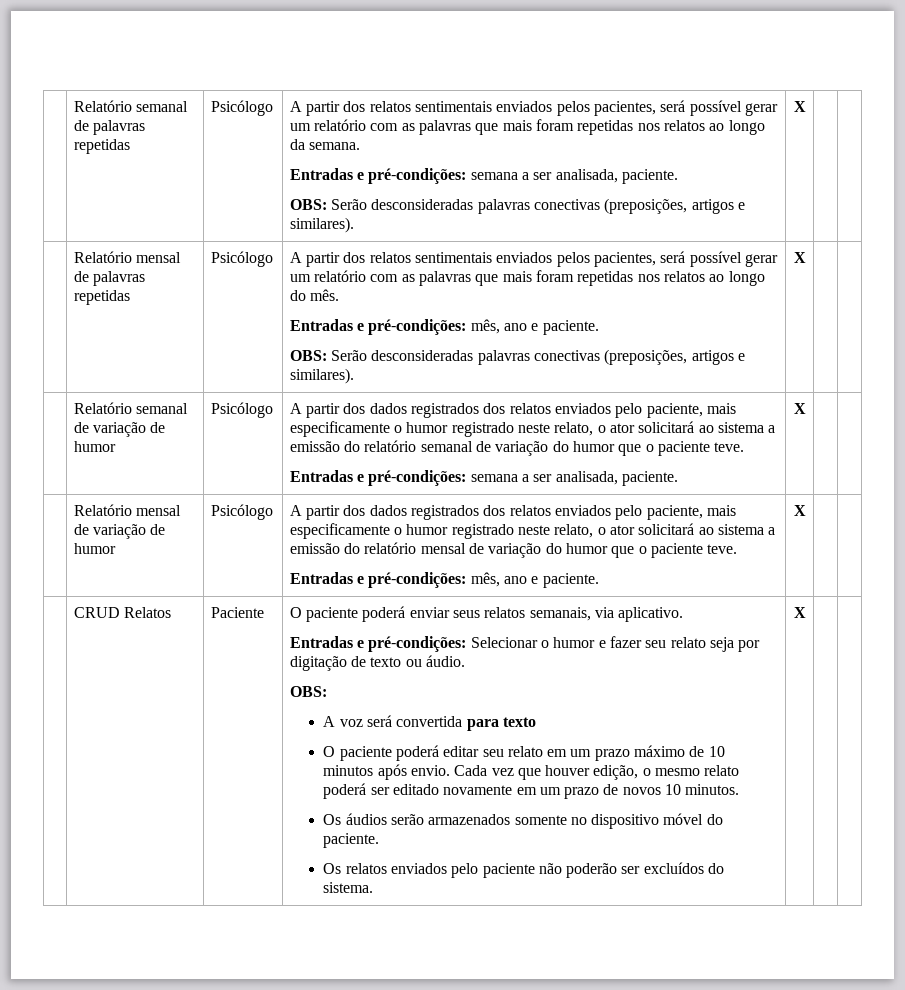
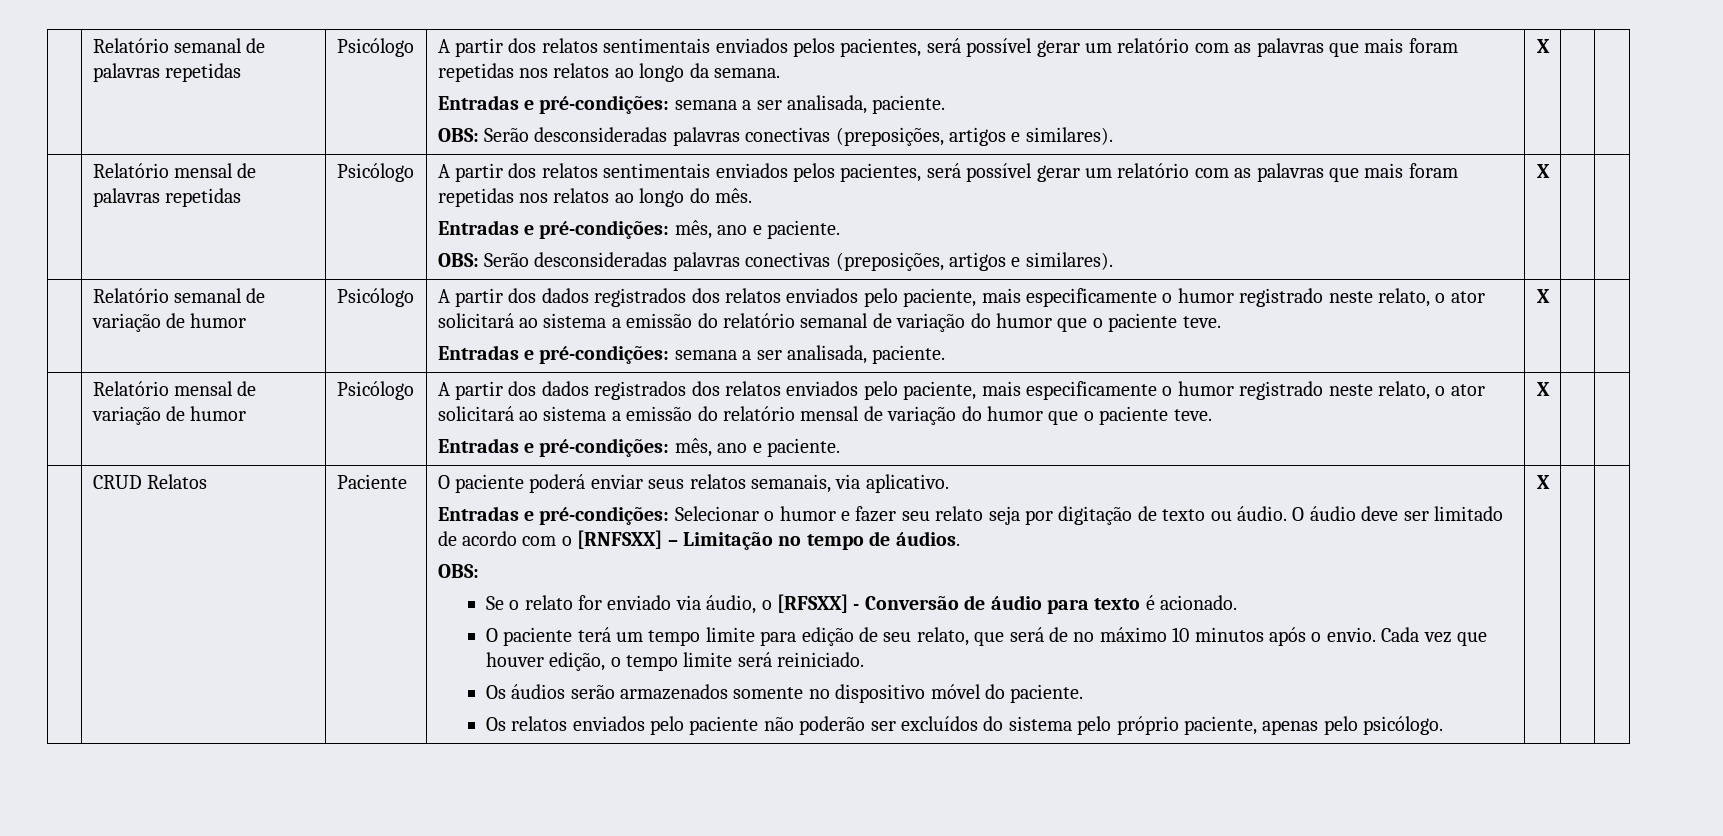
- Entradas e pré-condições: Selecionar o humor e fazer seu relato seja por digitação de texto ou áudio.
+ Entradas e pré-condições: Selecionar o humor e fazer seu relato seja por digitação de texto ou áudio. O áudio deve ser limitado de acordo com o [RNFSXX] – Limitação no tempo de áudios.
  OBS:
- A voz será convertida para texto
- O paciente poderá editar seu relato em um prazo máximo de 10 minutos após envio.
+ Se o relato for enviado via áudio, o [RFSXX] - Conversão de áudio para texto é acionado.
+ O paciente terá um tempo limite para edição de seu relato, que será de no máximo 10 minutos após o envio.
- Cada vez que houver edição, o mesmo relato poderá ser editado novamente em um prazo de novos 10 minutos.
+ Cada vez que houver edição, o tempo limite será reiniciado.
- Os relatos enviados pelo paciente não poderão ser excluídos do sistema.
+ Os relatos enviados pelo paciente não poderão ser excluídos do sistema pelo próprio paciente, apenas pelo psicólogo.

